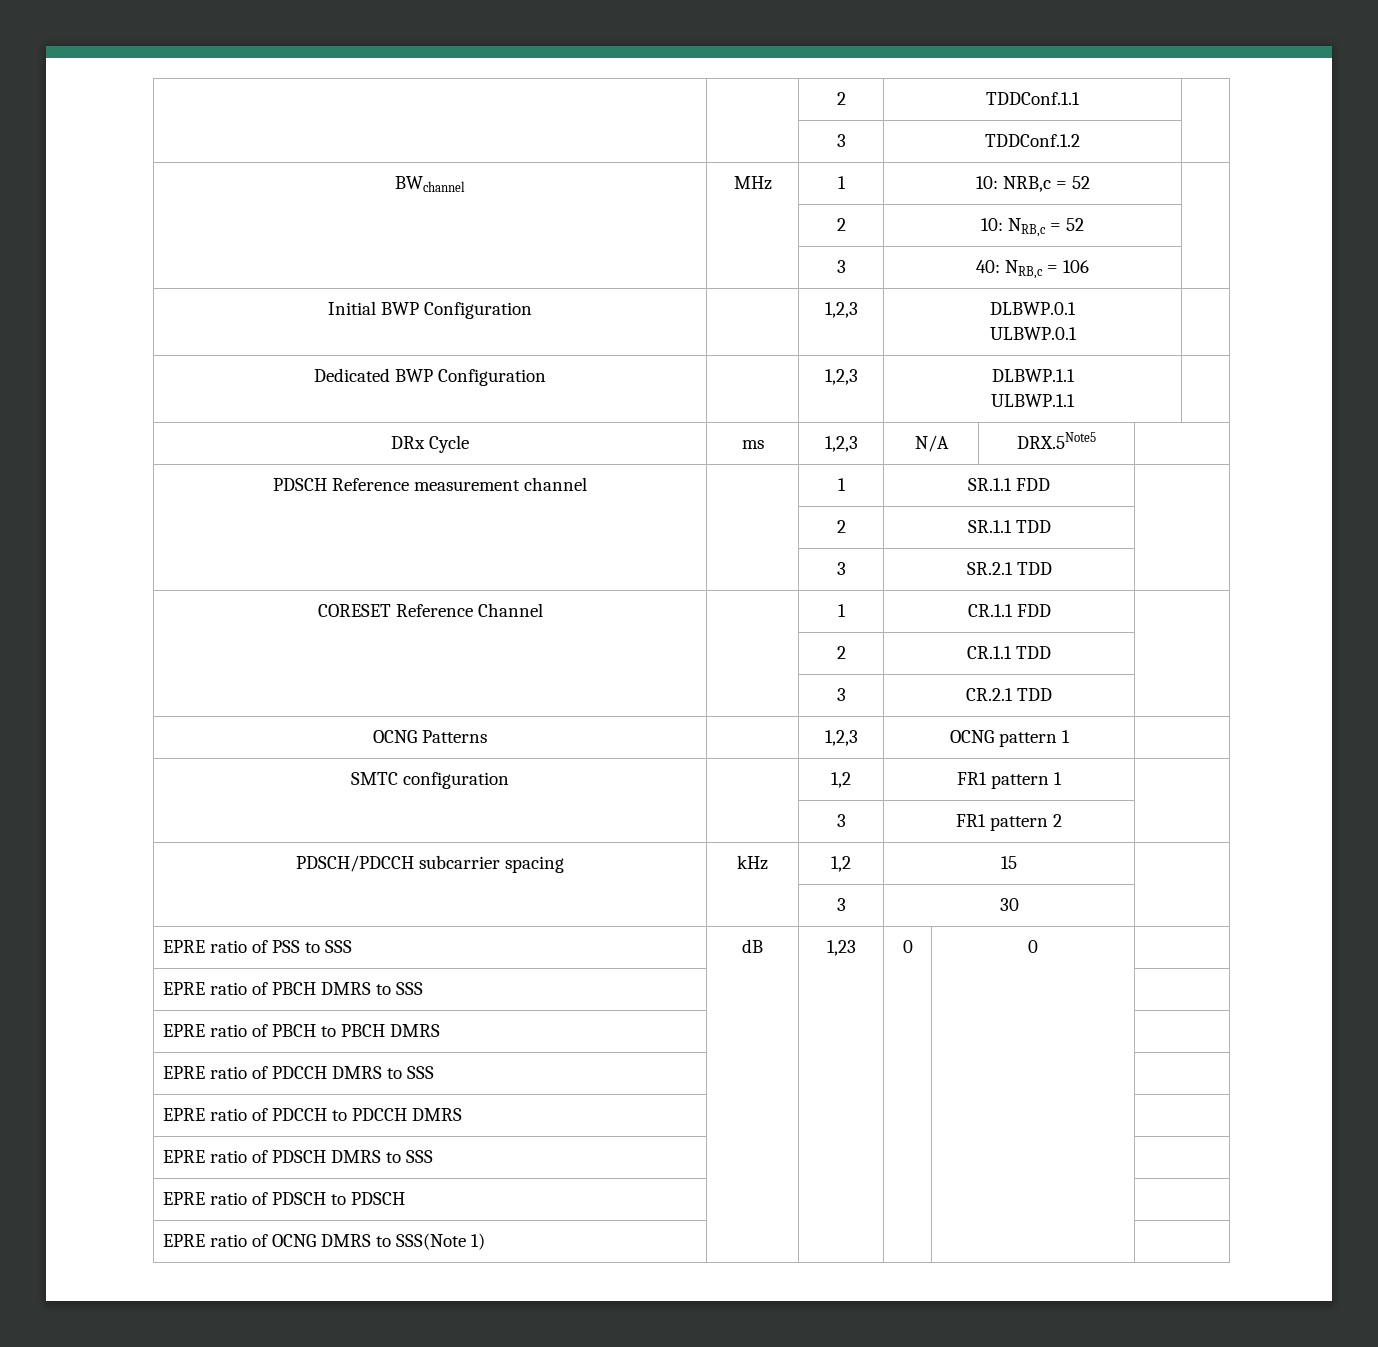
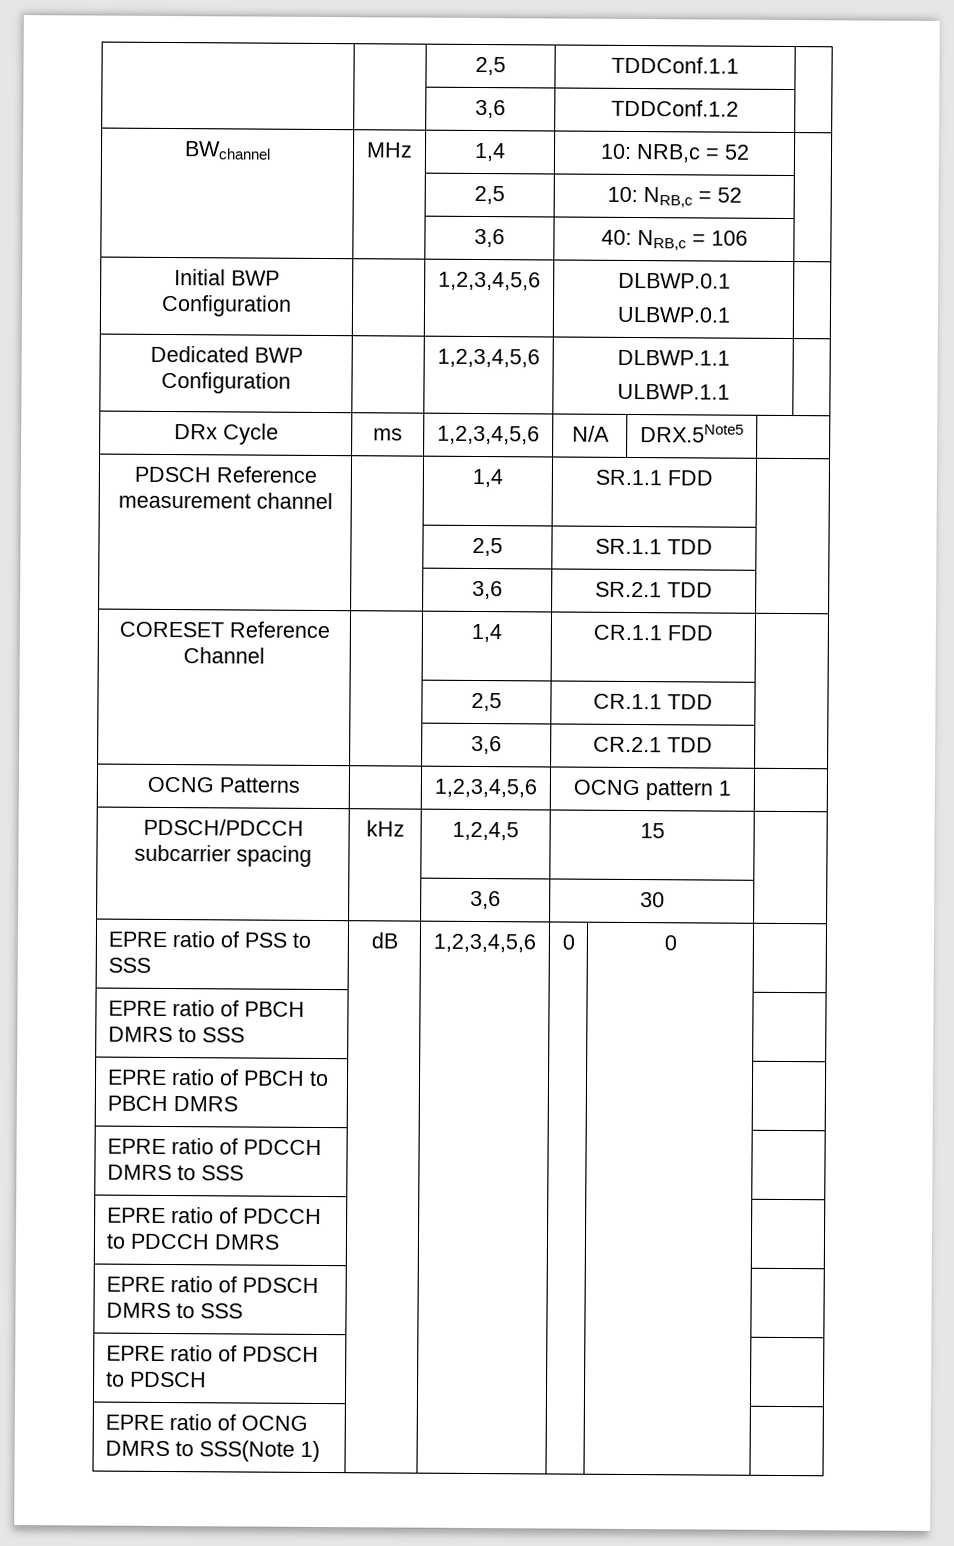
- | | 2 | TDDConf.1.1 |
+ | | 2,5 | TDDConf.1.1 |
- | | 3 | TDDConf.1.2 |
+ | | 3,6 | TDDConf.1.2 |
- BWchannel | MHz | 1 | 10: NRB,c = 52 |
- | | 2 | 10: NRB,c = 52 |
- | | 3 | 40: NRB,c = 106 |
+ BWchannel | MHz | 1,4 | 10: NRB,c = 52 |
+ | | 2,5 | 10: NRB,c = 52 |
+ | | 3,6 | 40: NRB,c = 106 |
- Initial BWP Configuration | | 1,2,3 | DLBWP.0.1
+ Initial BWP Configuration | | 1,2,3,4,5,6 | DLBWP.0.1
- Dedicated BWP Configuration | | 1,2,3 | DLBWP.1.1
+ Dedicated BWP Configuration | | 1,2,3,4,5,6 | DLBWP.1.1
- DRx Cycle | ms | 1,2,3 | N/A | DRX.5Note5 |
+ DRx Cycle | ms | 1,2,3,4,5,6 | N/A | DRX.5Note5 |
- PDSCH Reference measurement channel | | 1 | SR.1.1 FDD |
+ PDSCH Reference measurement channel | | 1,4 | SR.1.1 FDD |
- | | 2 | SR.1.1 TDD |
+ | | 2,5 | SR.1.1 TDD |
- | | 3 | SR.2.1 TDD |
+ | | 3,6 | SR.2.1 TDD |
- CORESET Reference Channel | | 1 | CR.1.1 FDD |
+ CORESET Reference Channel | | 1,4 | CR.1.1 FDD |
- | | 2 | CR.1.1 TDD |
+ | | 2,5 | CR.1.1 TDD |
- | | 3 | CR.2.1 TDD |
+ | | 3,6 | CR.2.1 TDD |
- OCNG Patterns | | 1,2,3 | OCNG pattern 1 |
+ OCNG Patterns | | 1,2,3,4,5,6 | OCNG pattern 1 |
- SMTC configuration | | 1,2 | FR1 pattern 1 |
- | | 3 | FR1 pattern 2 |
- PDSCH/PDCCH subcarrier spacing | kHz | 1,2 | 15 |
+ PDSCH/PDCCH subcarrier spacing | kHz | 1,2,4,5 | 15 |
- | | 3 | 30 |
+ | | 3,6 | 30 |
- EPRE ratio of PSS to SSS | dB | 1,23 | 0 | 0 |
+ EPRE ratio of PSS to SSS | dB | 1,2,3,4,5,6 | 0 | 0 |

